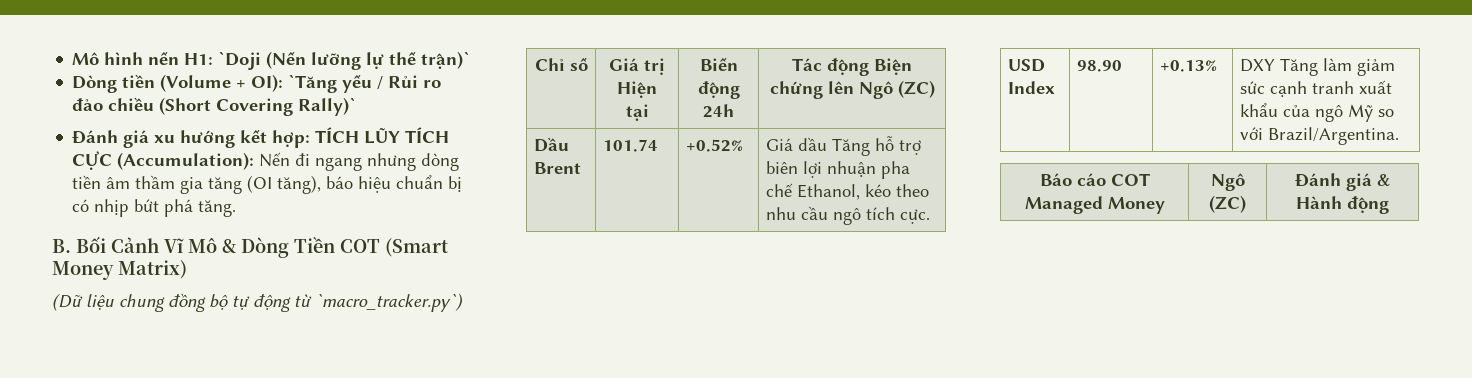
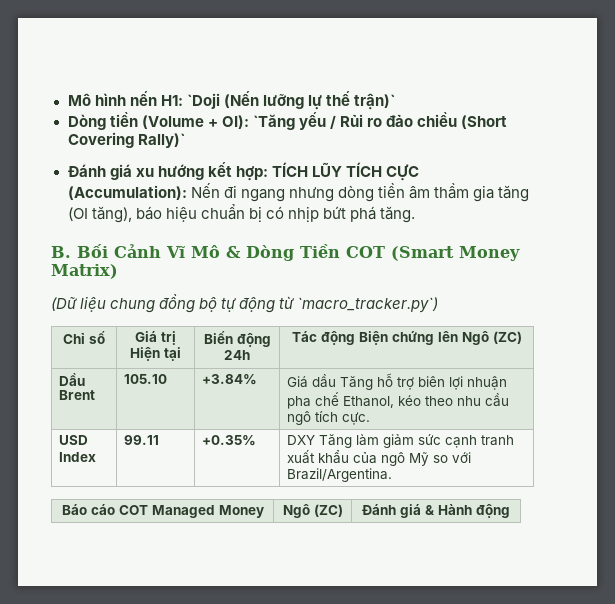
- Dầu Brent | 101.74 | +0.52% | Giá dầu Tăng hỗ trợ biên lợi nhuận pha chế Ethanol, kéo theo nhu cầu ngô tích cực.
+ Dầu Brent | 105.10 | +3.84% | Giá dầu Tăng hỗ trợ biên lợi nhuận pha chế Ethanol, kéo theo nhu cầu ngô tích cực.
- USD Index | 98.90 | +0.13% | DXY Tăng làm giảm sức cạnh tranh xuất khẩu của ngô Mỹ so với Brazil/Argentina.
+ USD Index | 99.11 | +0.35% | DXY Tăng làm giảm sức cạnh tranh xuất khẩu của ngô Mỹ so với Brazil/Argentina.

